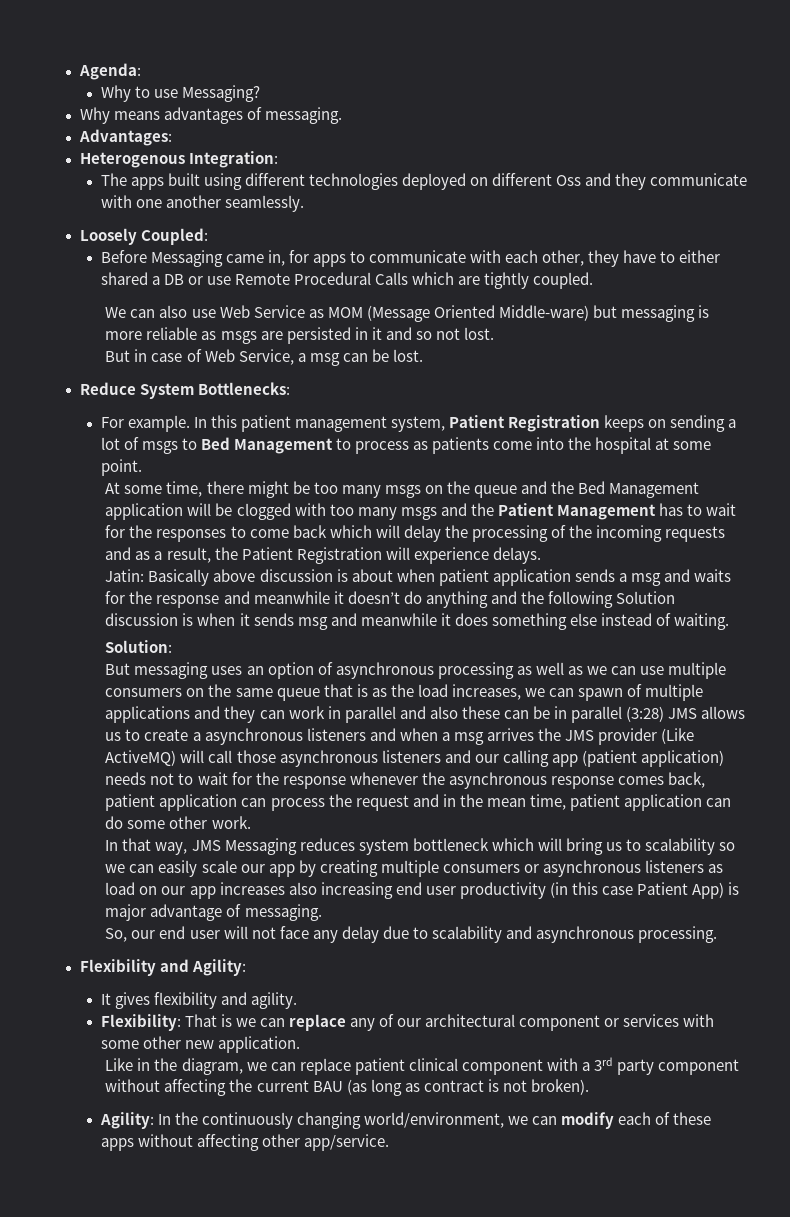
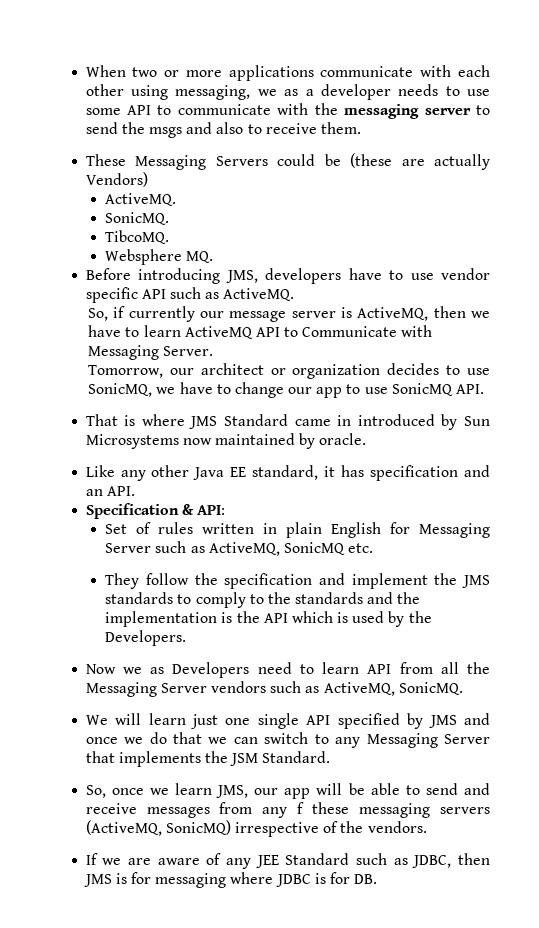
- Agenda:
- Why to use Messaging?
- Why means advantages of messaging.
- Advantages:
- Heterogenous Integration:
- The apps built using different technologies deployed on different Oss and they communicate with one another seamlessly.
- Loosely Coupled:
- Before Messaging came in, for apps to communicate with each other, they have to either shared a DB or use Remote Procedural Calls which are tightly coupled.
- We can also use Web Service as MOM (Message Oriented Middle-ware) but messaging is more reliable as msgs are persisted in it and so not lost.
- But in case of Web Service, a msg can be lost.
- Reduce System Bottlenecks:
- For example. In this patient management system, Patient Registration keeps on sending a lot of msgs to Bed Management to process as patients come into the hospital at some point.
- At some time, there might be too many msgs on the queue and the Bed Management application will be clogged with too many msgs and the Patient Management has to wait for the responses to come back which will delay the processing of the incoming requests and as a result, the Patient Registration will experience delays.
- Jatin: Basically above discussion is about when patient application sends a msg and waits for the response and meanwhile it doesn’t do anything and the following Solution discussion is when it sends msg and meanwhile it does something else instead of waiting.
- Solution:
- But messaging uses an option of asynchronous processing as well as we can use multiple consumers on the same queue that is as the load increases, we can spawn of multiple applications and they can work in parallel and also these can be in parallel (3:28) JMS allows us to create a asynchronous listeners and when a msg arrives the JMS provider (Like ActiveMQ) will call those asynchronous listeners and our calling app (patient application) needs not to wait for the response whenever the asynchronous response comes back, patient application can process the request and in the mean time, patient application can do some other work.
- In that way, JMS Messaging reduces system bottleneck which will bring us to scalability so we can easily scale our app by creating multiple consumers or asynchronous listeners as load on our app increases also increasing end user productivity (in this case Patient App) is major advantage of messaging.
- So, our end user will not face any delay due to scalability and asynchronous processing.
- Flexibility and Agility:
- It gives flexibility and agility.
- Flexibility: That is we can replace any of our architectural component or services with some other new application.
- Like in the diagram, we can replace patient clinical component with a 3rd party component without affecting the current BAU (as long as contract is not broken).
- Agility: In the continuously changing world/environment, we can modify each of these apps without affecting other app/service.
+ When two or more applications communicate with each other using messaging, we as a developer needs to use some API to communicate with the messaging server to send the msgs and also to receive them.
+ These Messaging Servers could be (these are actually Vendors)
+ ActiveMQ.
+ SonicMQ.
+ TibcoMQ.
+ Websphere MQ.
+ Before introducing JMS, developers have to use vendor specific API such as ActiveMQ.
+ So, if currently our message server is ActiveMQ, then we have to learn ActiveMQ API to Communicate with Messaging Server.
+ Tomorrow, our architect or organization decides to use SonicMQ, we have to change our app to use SonicMQ API.
+ That is where JMS Standard came in introduced by Sun Microsystems now maintained by oracle.
+ Like any other Java EE standard, it has specification and an API.
+ Specification & API:
+ Set of rules written in plain English for Messaging Server such as ActiveMQ, SonicMQ etc.
+ They follow the specification and implement the JMS standards to comply to the standards and the implementation is the API which is used by the Developers.
+ Now we as Developers need to learn API from all the Messaging Server vendors such as ActiveMQ, SonicMQ.
+ We will learn just one single API specified by JMS and once we do that we can switch to any Messaging Server that implements the JSM Standard.
+ So, once we learn JMS, our app will be able to send and receive messages from any f these messaging servers (ActiveMQ, SonicMQ) irrespective of the vendors.
+ If we are aware of any JEE Standard such as JDBC, then JMS is for messaging where JDBC is for DB.

